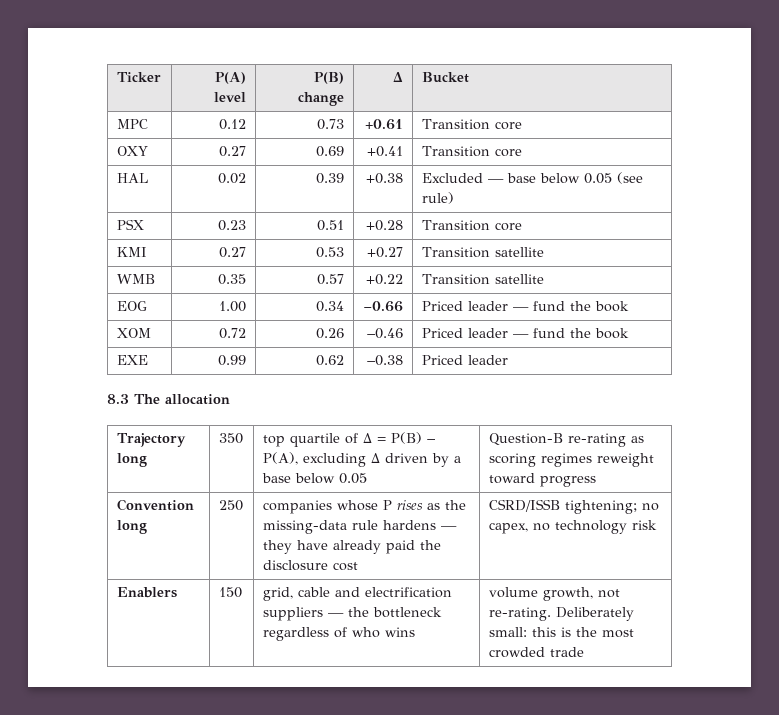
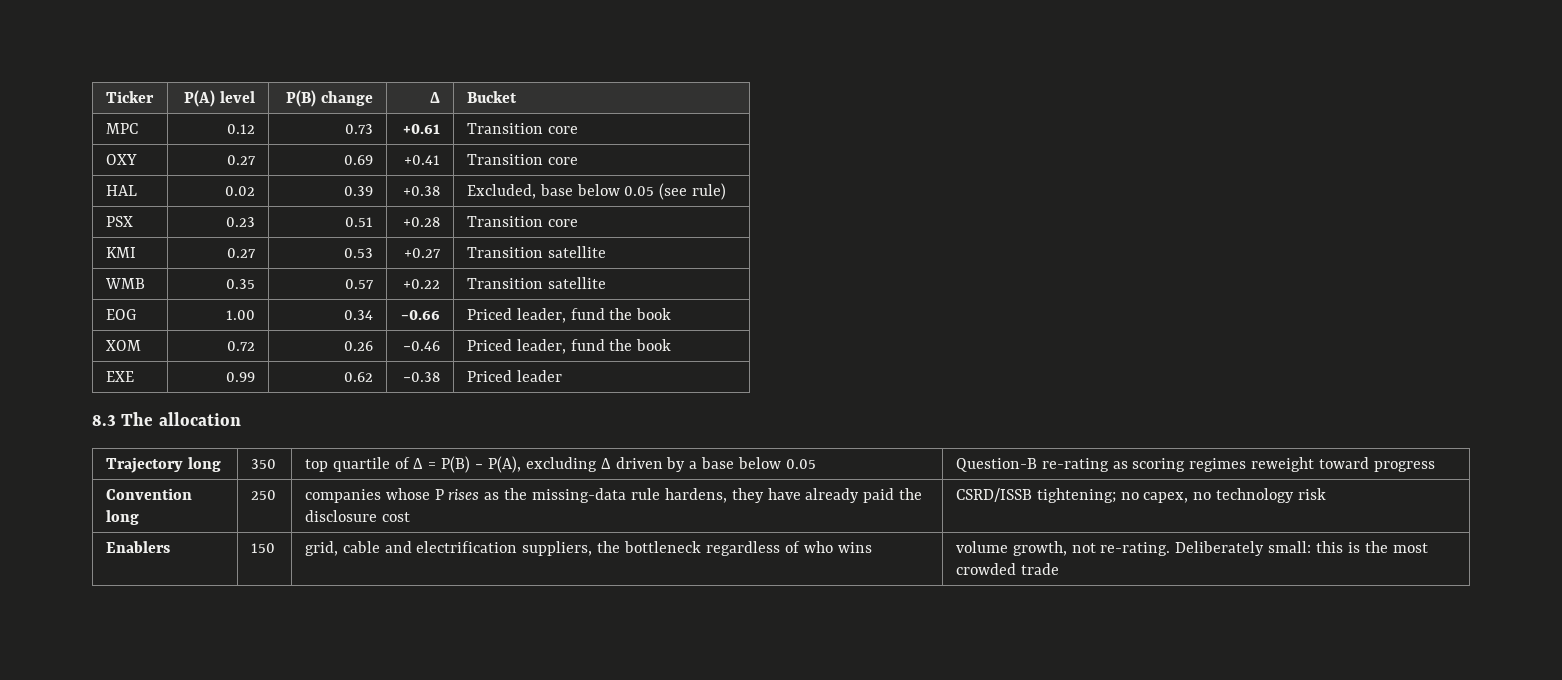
- HAL | 0.02 | 0.39 | +0.38 | Excluded — base below 0.05 (see rule)
+ HAL | 0.02 | 0.39 | +0.38 | Excluded, base below 0.05 (see rule)
- EOG | 1.00 | 0.34 | −0.66 | Priced leader — fund the book
+ EOG | 1.00 | 0.34 | −0.66 | Priced leader, fund the book
- XOM | 0.72 | 0.26 | −0.46 | Priced leader — fund the book
+ XOM | 0.72 | 0.26 | −0.46 | Priced leader, fund the book
- Convention long | 250 | companies whose P rises as the missing-data rule hardens — they have already paid the disclosure cost | CSRD/ISSB tightening; no capex, no technology risk
+ Convention long | 250 | companies whose P rises as the missing-data rule hardens, they have already paid the disclosure cost | CSRD/ISSB tightening; no capex, no technology risk
- Enablers | 150 | grid, cable and electrification suppliers — the bottleneck regardless of who wins | volume growth, not re-rating. Deliberately small: this is the most crowded trade
+ Enablers | 150 | grid, cable and electrification suppliers, the bottleneck regardless of who wins | volume growth, not re-rating. Deliberately small: this is the most crowded trade

